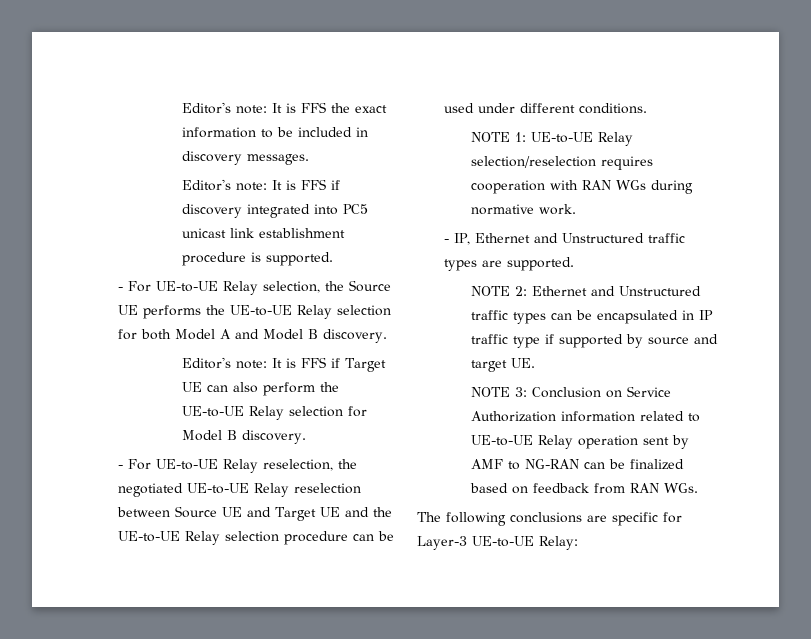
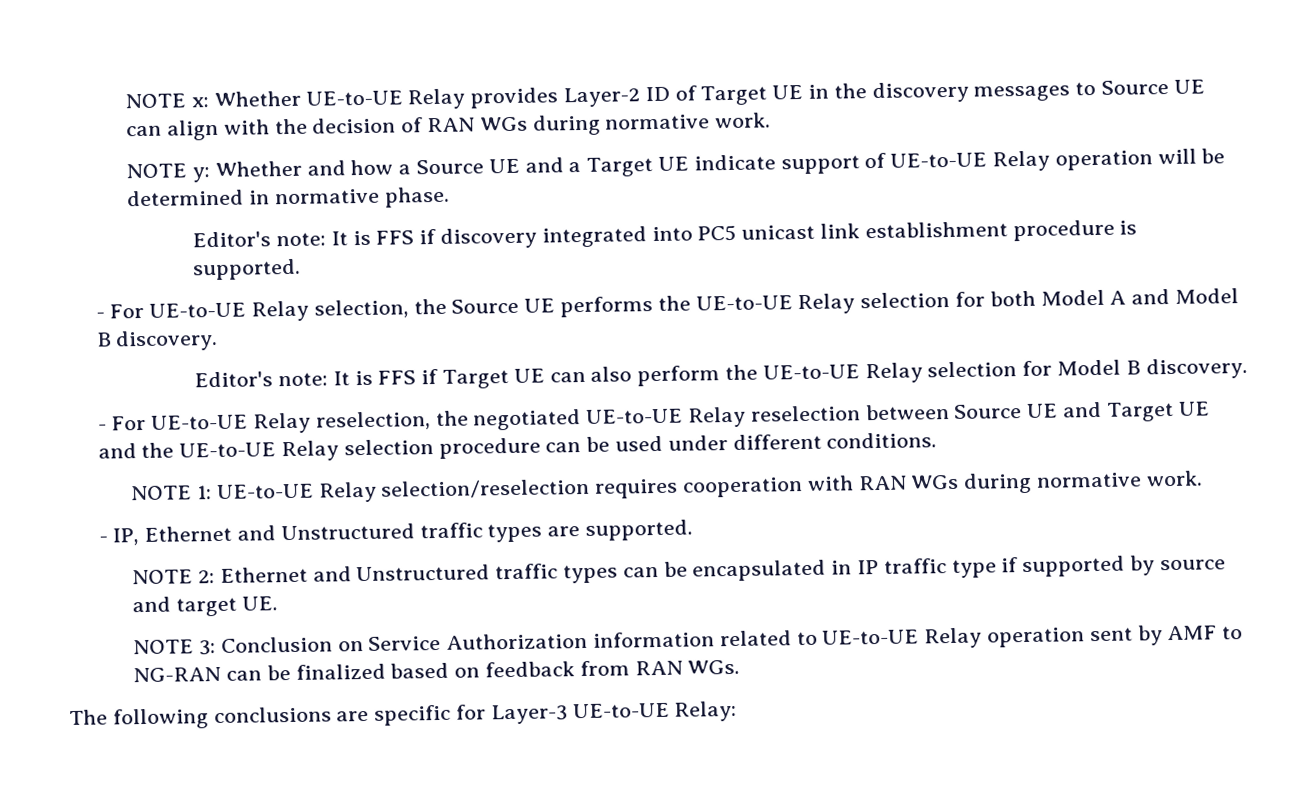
- Editor's note: It is FFS the exact information to be included in discovery messages.
+ NOTE x: Whether UE-to-UE Relay provides Layer-2 ID of Target UE in the discovery messages to Source UE can align with the decision of RAN WGs during normative work.
+ NOTE y: Whether and how a Source UE and a Target UE indicate support of UE-to-UE Relay operation will be determined in normative phase.

